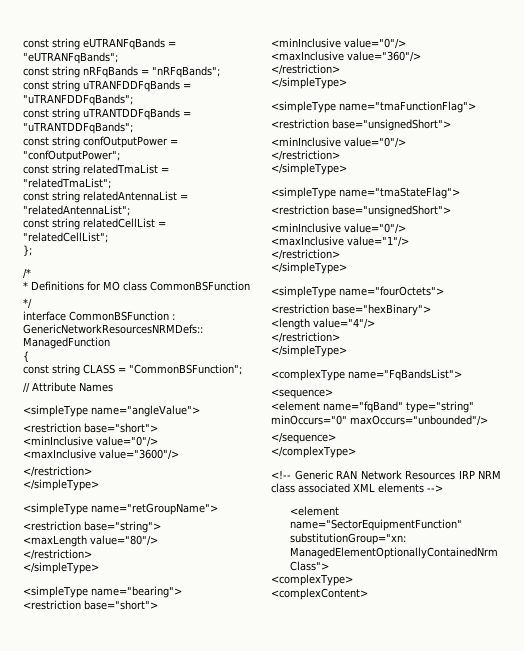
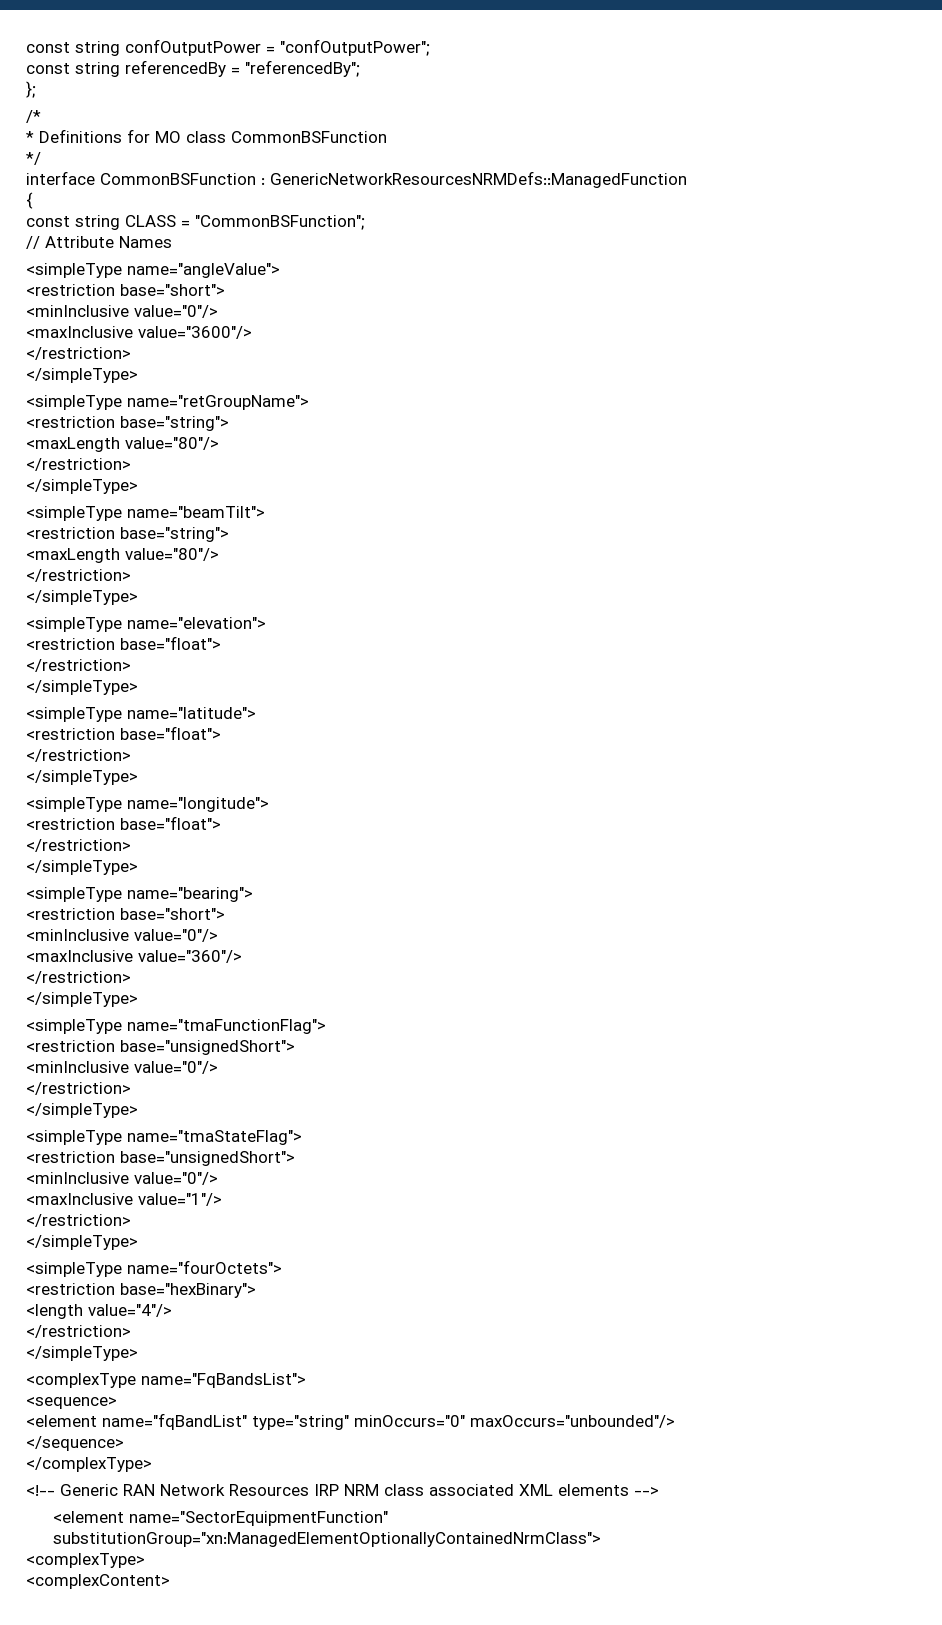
- const string eUTRANFqBands = "eUTRANFqBands";
- const string nRFqBands = "nRFqBands";
- const string uTRANFDDFqBands = "uTRANFDDFqBands";
- const string uTRANTDDFqBands = "uTRANTDDFqBands";
- const string relatedTmaList = "relatedTmaList";
- const string relatedAntennaList = "relatedAntennaList";
- const string relatedCellList = "relatedCellList";
+ const string referencedBy = "referencedBy";
+ <simpleType name="beamTilt">
+ <restriction base="string">
+ <maxLength value="80"/>
+ </restriction>
+ </simpleType>
+ <simpleType name="elevation">
+ <restriction base="float">
+ </restriction>
+ </simpleType>
+ <simpleType name="latitude">
+ <restriction base="float">
+ </restriction>
+ </simpleType>
+ <simpleType name="longitude">
+ <restriction base="float">
+ </restriction>
+ </simpleType>
- <element name="fqBand" type="string" minOccurs="0" maxOccurs="unbounded"/>
+ <element name="fqBandList" type="string" minOccurs="0" maxOccurs="unbounded"/>

